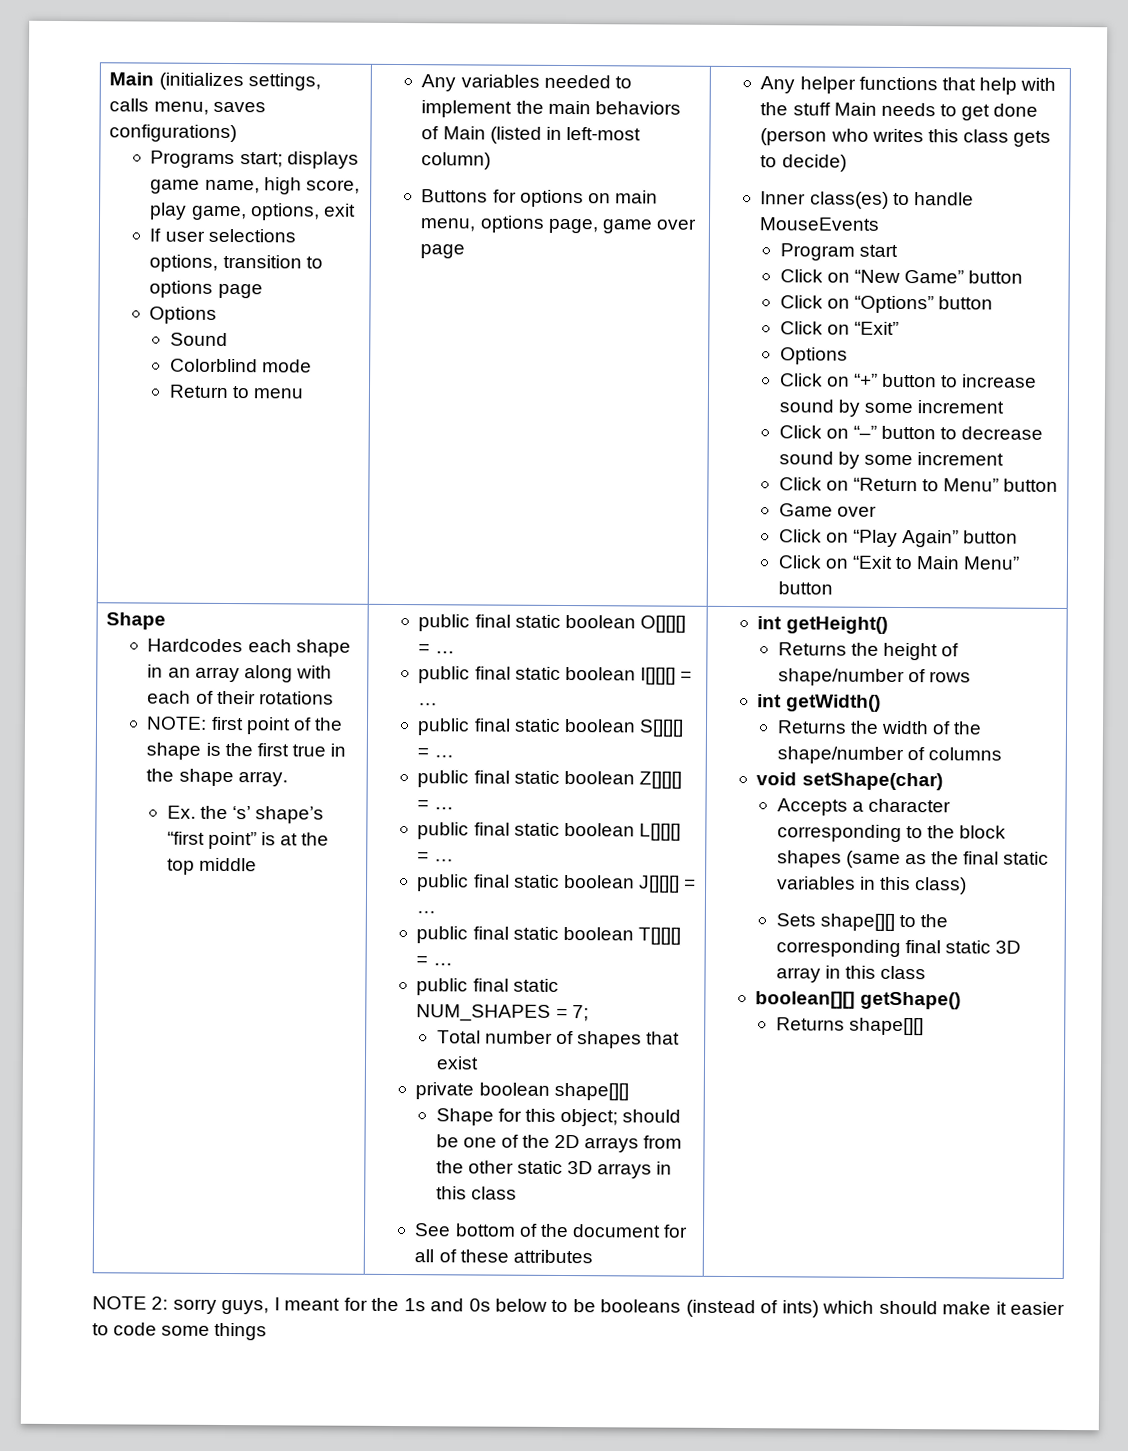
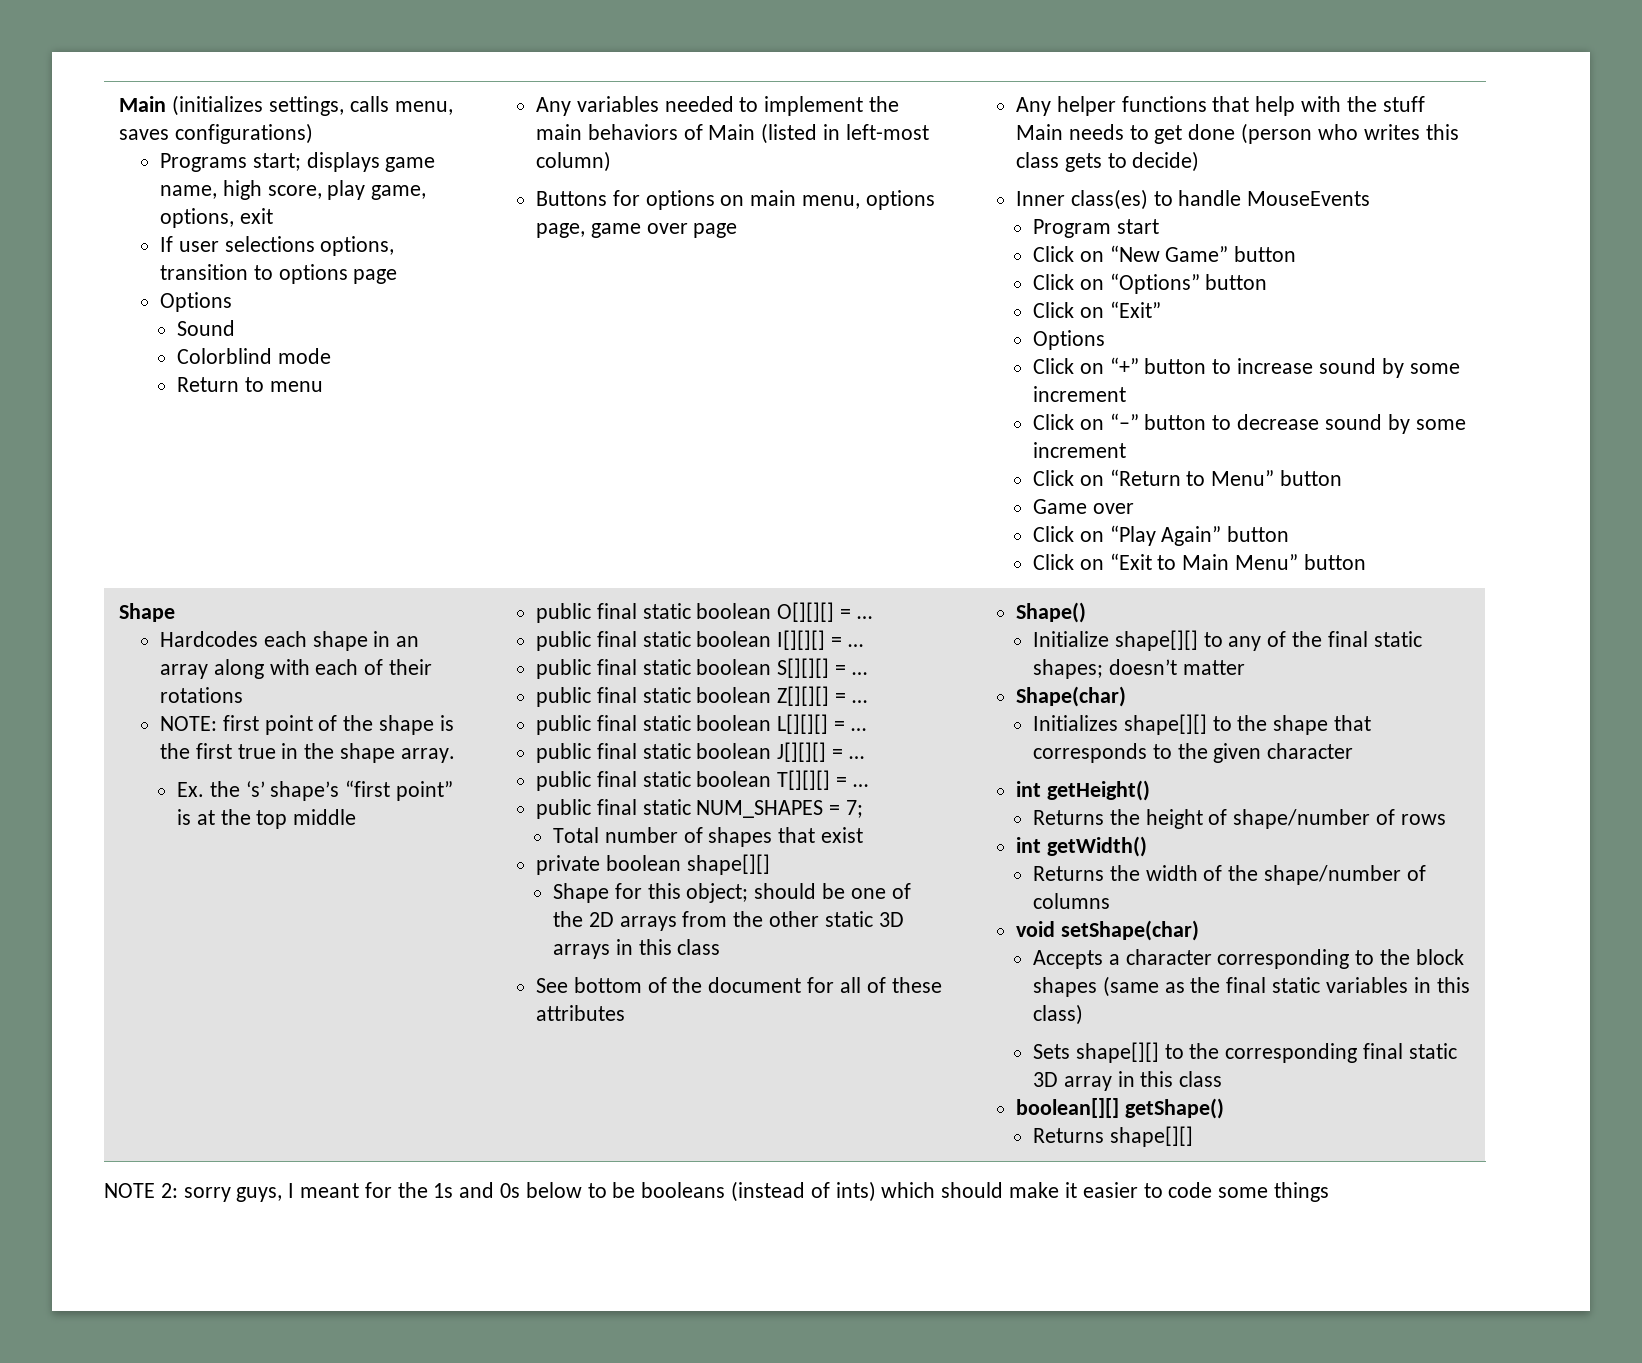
+ Shape()
+ Initialize shape[][] to any of the final static shapes; doesn’t matter
+ Shape(char)
+ Initializes shape[][] to the shape that corresponds to the given character

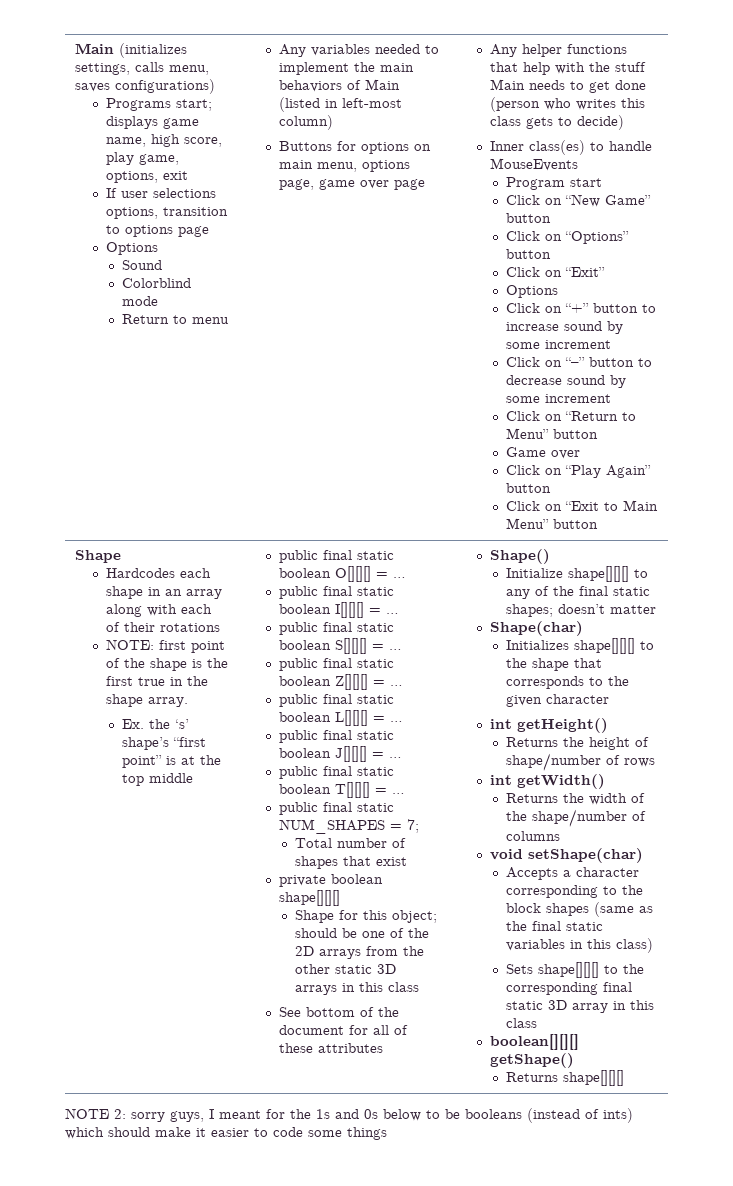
- private boolean shape[][]
+ private boolean shape[][][]
- Initialize shape[][] to any of the final static shapes; doesn’t matter
+ Initialize shape[][][] to any of the final static shapes; doesn’t matter
- Initializes shape[][] to the shape that corresponds to the given character
+ Initializes shape[][][] to the shape that corresponds to the given character
- Sets shape[][] to the corresponding final static 3D array in this class
+ Sets shape[][][] to the corresponding final static 3D array in this class
- boolean[][] getShape()
+ boolean[][][] getShape()
- Returns shape[][]
+ Returns shape[][][]

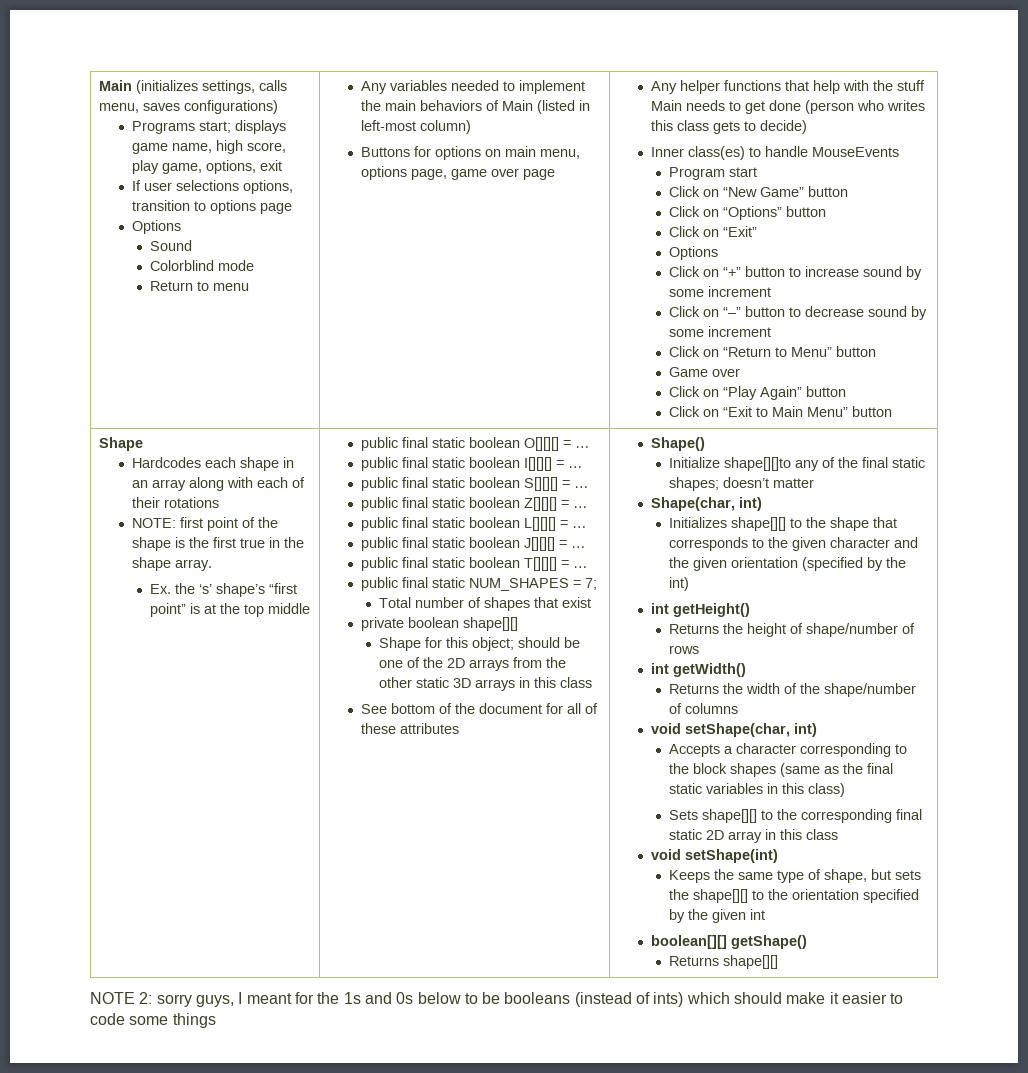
- private boolean shape[][][]
+ private boolean shape[][]
- Initialize shape[][][] to any of the final static shapes; doesn’t matter
+ Initialize shape[][]to any of the final static shapes; doesn’t matter
- Shape(char)
+ Shape(char, int)
- Initializes shape[][][] to the shape that corresponds to the given character
+ Initializes shape[][] to the shape that corresponds to the given character and the given orientation (specified by the int)
- void setShape(char)
+ void setShape(char, int)
- Sets shape[][][] to the corresponding final static 3D array in this class
+ Sets shape[][] to the corresponding final static 2D array in this class
- boolean[][][] getShape()
+ void setShape(int)
+ Keeps the same type of shape, but sets the shape[][] to the orientation specified by the given int
+ boolean[][] getShape()
- Returns shape[][][]
+ Returns shape[][]

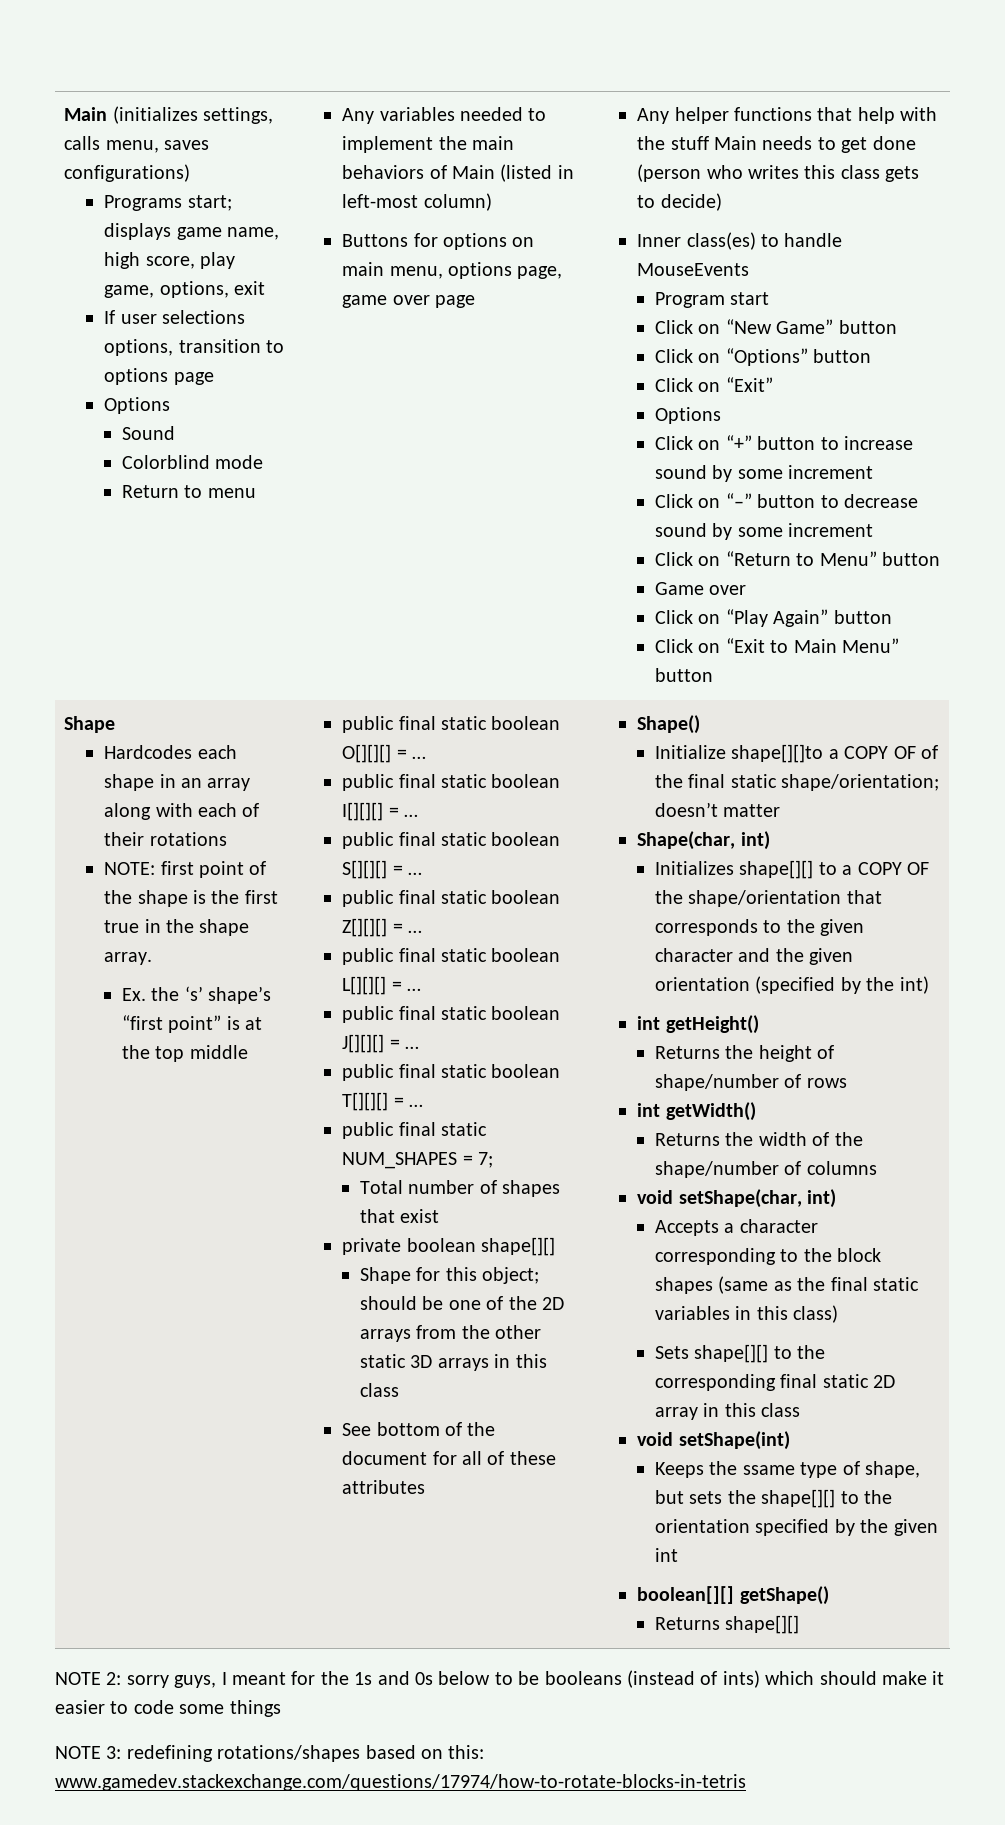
- Initialize shape[][]to any of the final static shapes; doesn’t matter
+ Initialize shape[][]to a COPY OF of the final static shape/orientation; doesn’t matter
- Initializes shape[][] to the shape that corresponds to the given character and the given orientation (specified by the int)
+ Initializes shape[][] to a COPY OF the shape/orientation that corresponds to the given character and the given orientation (specified by the int)
- Keeps the same type of shape, but sets the shape[][] to the orientation specified by the given int
+ Keeps the ssame type of shape, but sets the shape[][] to the orientation specified by the given int
+ NOTE 3: redefining rotations/shapes based on this: www.gamedev.stackexchange.com/questions/17974/how-to-rotate-blocks-in-tetris

